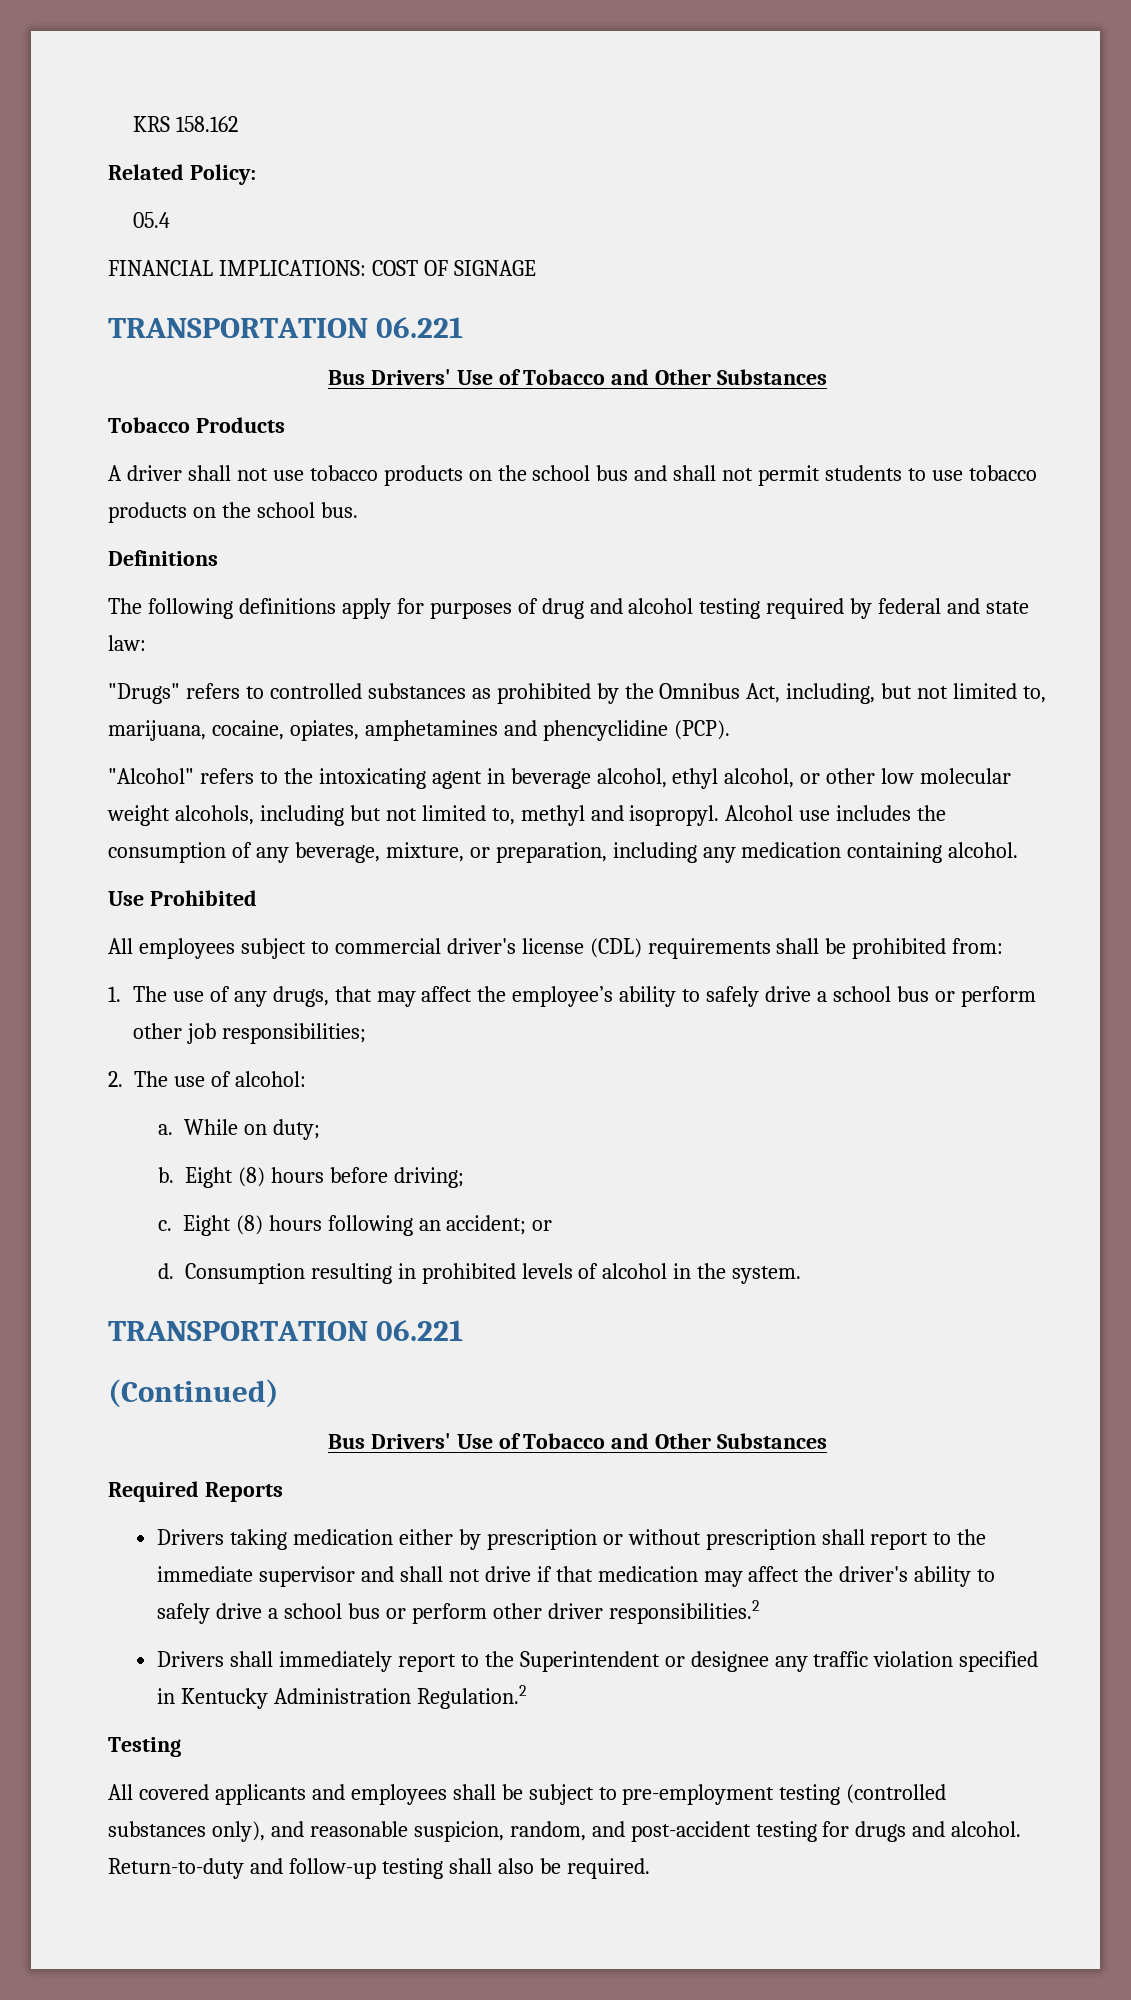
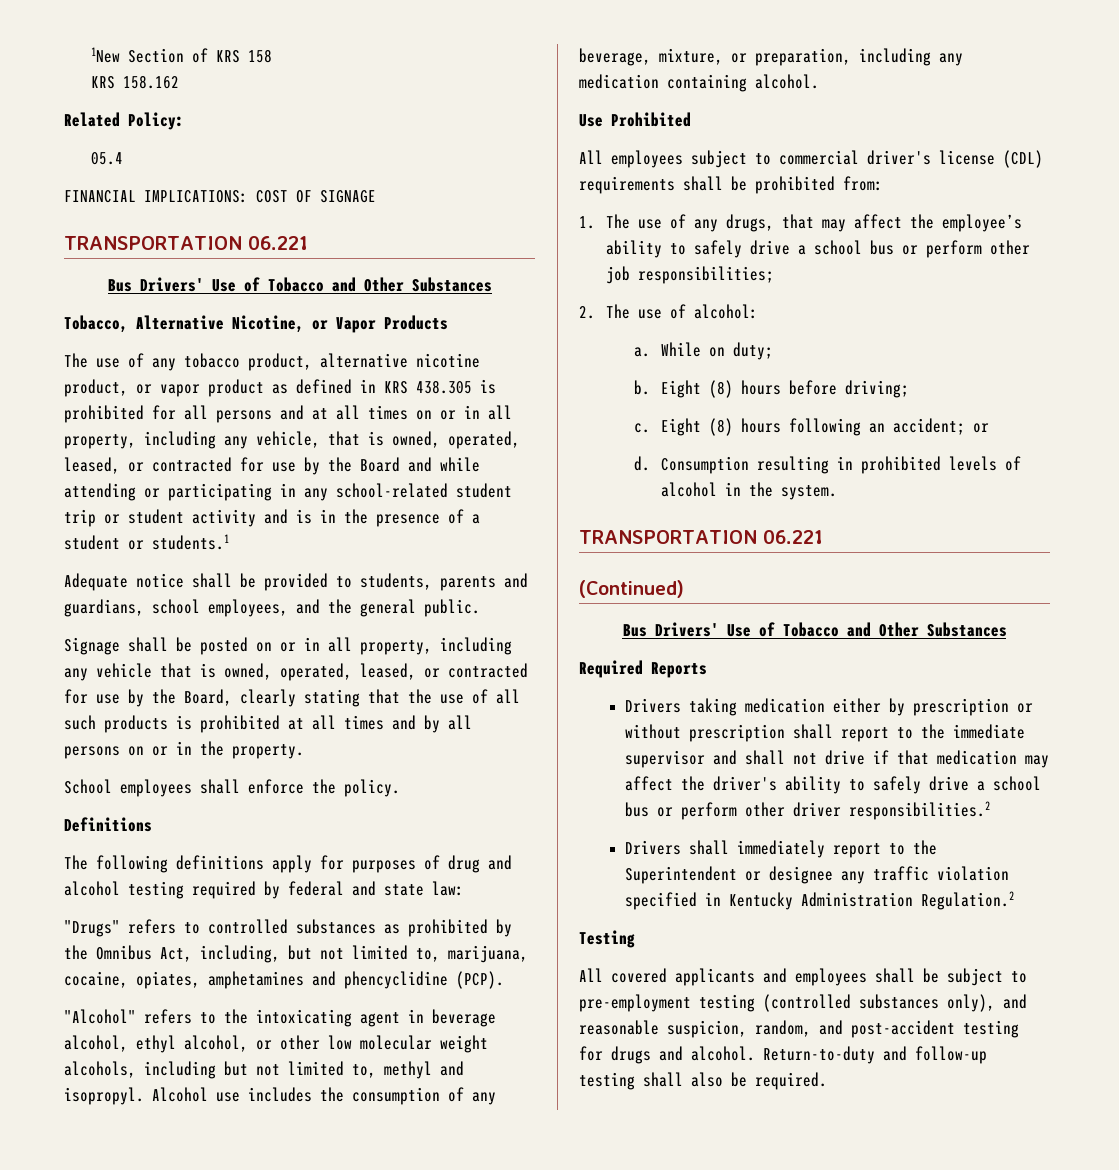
+ 1New Section of KRS 158
- Tobacco Products
- A driver shall not use tobacco products on the school bus and shall not permit students to use tobacco products on the school bus.
+ Tobacco, Alternative Nicotine, or Vapor Products
+ The use of any tobacco product, alternative nicotine product, or vapor product as defined in KRS 438.305 is prohibited for all persons and at all times on or in all property, including any vehicle, that is owned, operated, leased, or contracted for use by the Board and while attending or participating in any school-related student trip or student activity and is in the presence of a student or students.1
+ Adequate notice shall be provided to students, parents and guardians, school employees, and the general public.
+ Signage shall be posted on or in all property, including any vehicle that is owned, operated, leased, or contracted for use by the Board, clearly stating that the use of all such products is prohibited at all times and by all persons on or in the property.
+ School employees shall enforce the policy.

